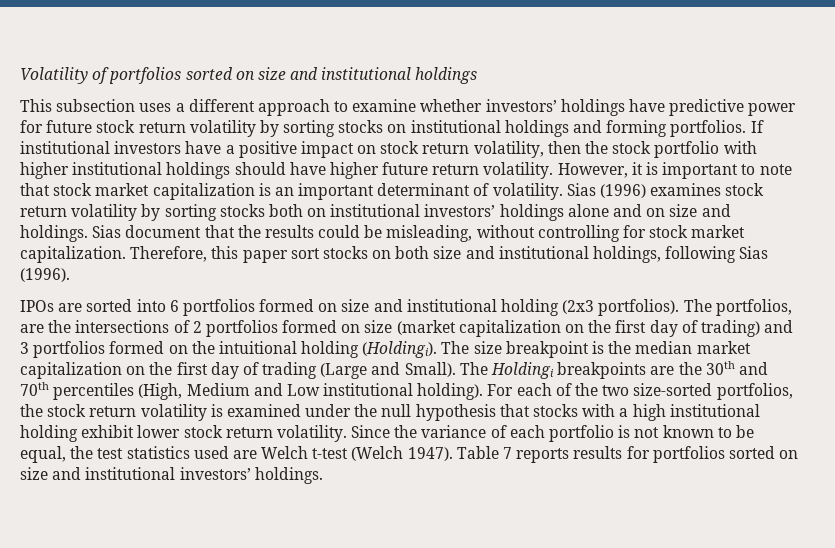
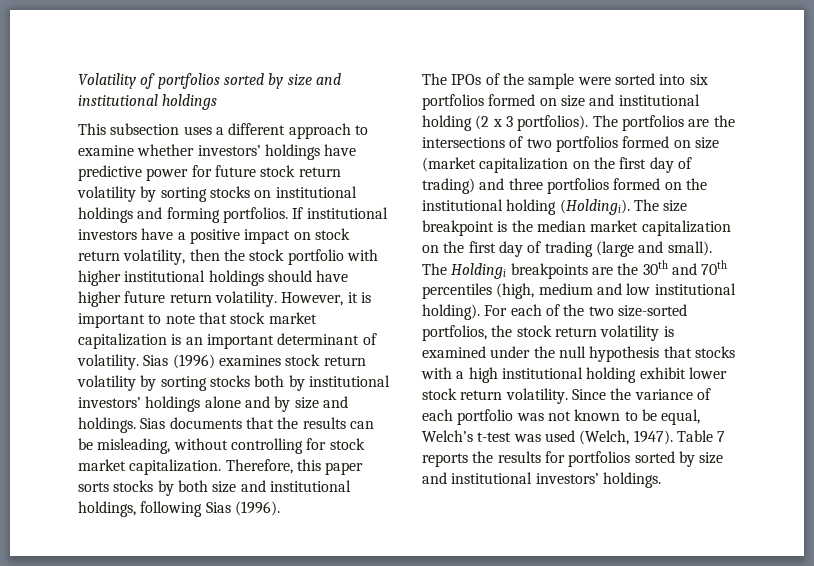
- Volatility of portfolios sorted on size and institutional holdings
+ Volatility of portfolios sorted by size and institutional holdings
- Sias (1996) examines stock return volatility by sorting stocks both on institutional investors’ holdings alone and on size and holdings.
+ Sias (1996) examines stock return volatility by sorting stocks both by institutional investors’ holdings alone and by size and holdings.
- Sias document that the results could be misleading, without controlling for stock market capitalization.
+ Sias documents that the results can be misleading, without controlling for stock market capitalization.
- Therefore, this paper sort stocks on both size and institutional holdings, following Sias (1996).
+ Therefore, this paper sorts stocks by both size and institutional holdings, following Sias (1996).
- IPOs are sorted into 6 portfolios formed on size and institutional holding (2x3 portfolios).
+ The IPOs of the sample were sorted into six portfolios formed on size and institutional holding (2 x 3 portfolios).
- The portfolios, are the intersections of 2 portfolios formed on size (market capitalization on the first day of trading) and 3 portfolios formed on the intuitional holding (Holdingi).
+ The portfolios are the intersections of two portfolios formed on size (market capitalization on the first day of trading) and three portfolios formed on the institutional holding (Holdingi).
- The size breakpoint is the median market capitalization on the first day of trading (Large and Small).
+ The size breakpoint is the median market capitalization on the first day of trading (large and small).
- The Holdingi breakpoints are the 30th and 70th percentiles (High, Medium and Low institutional holding).
+ The Holdingi breakpoints are the 30th and 70th percentiles (high, medium and low institutional holding).
- Since the variance of each portfolio is not known to be equal, the test statistics used are Welch t-test (Welch 1947).
+ Since the variance of each portfolio was not known to be equal, Welch’s t-test was used (Welch, 1947).
- Table 7 reports results for portfolios sorted on size and institutional investors’ holdings.
+ Table 7 reports the results for portfolios sorted by size and institutional investors’ holdings.

